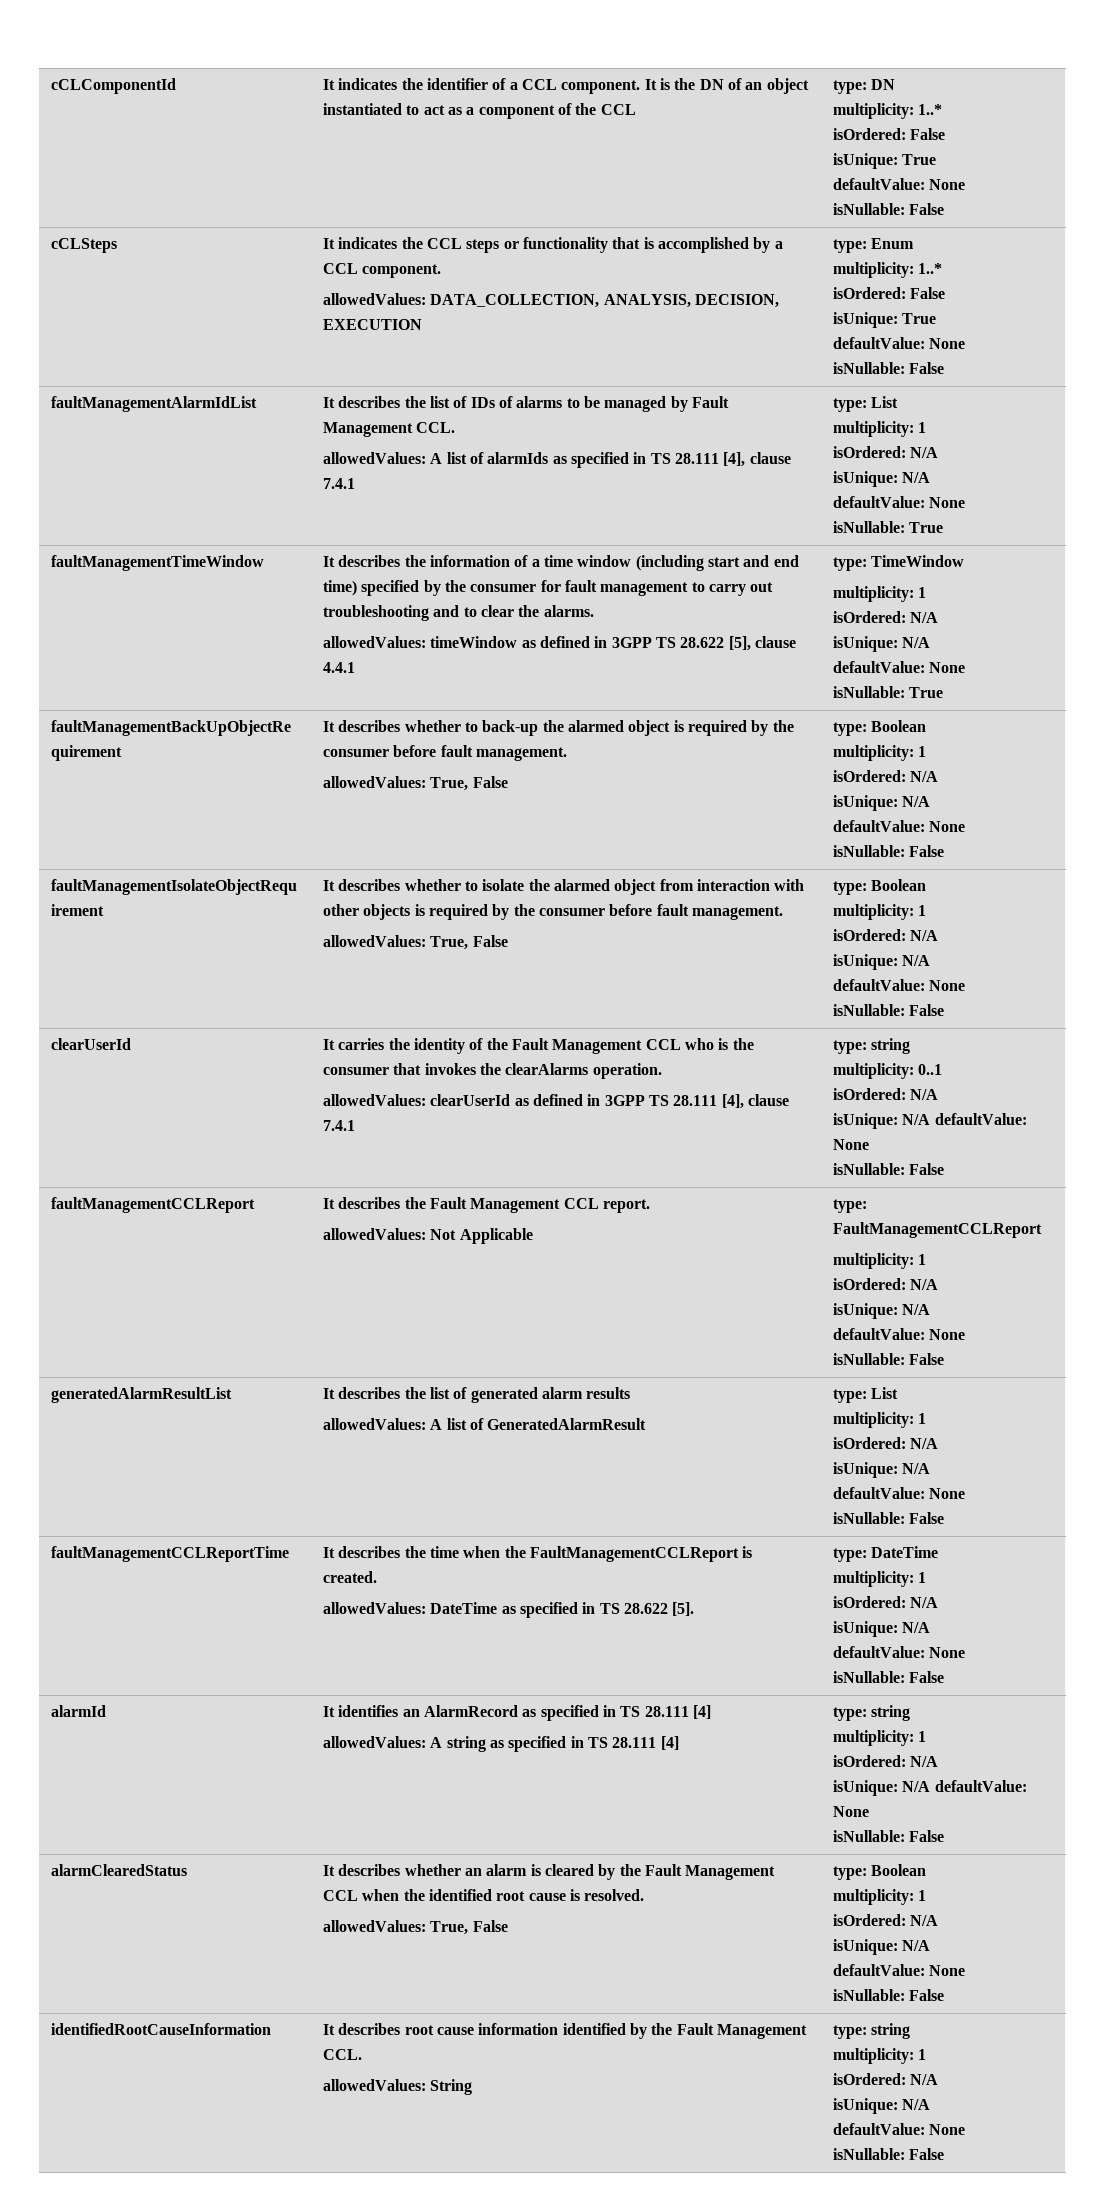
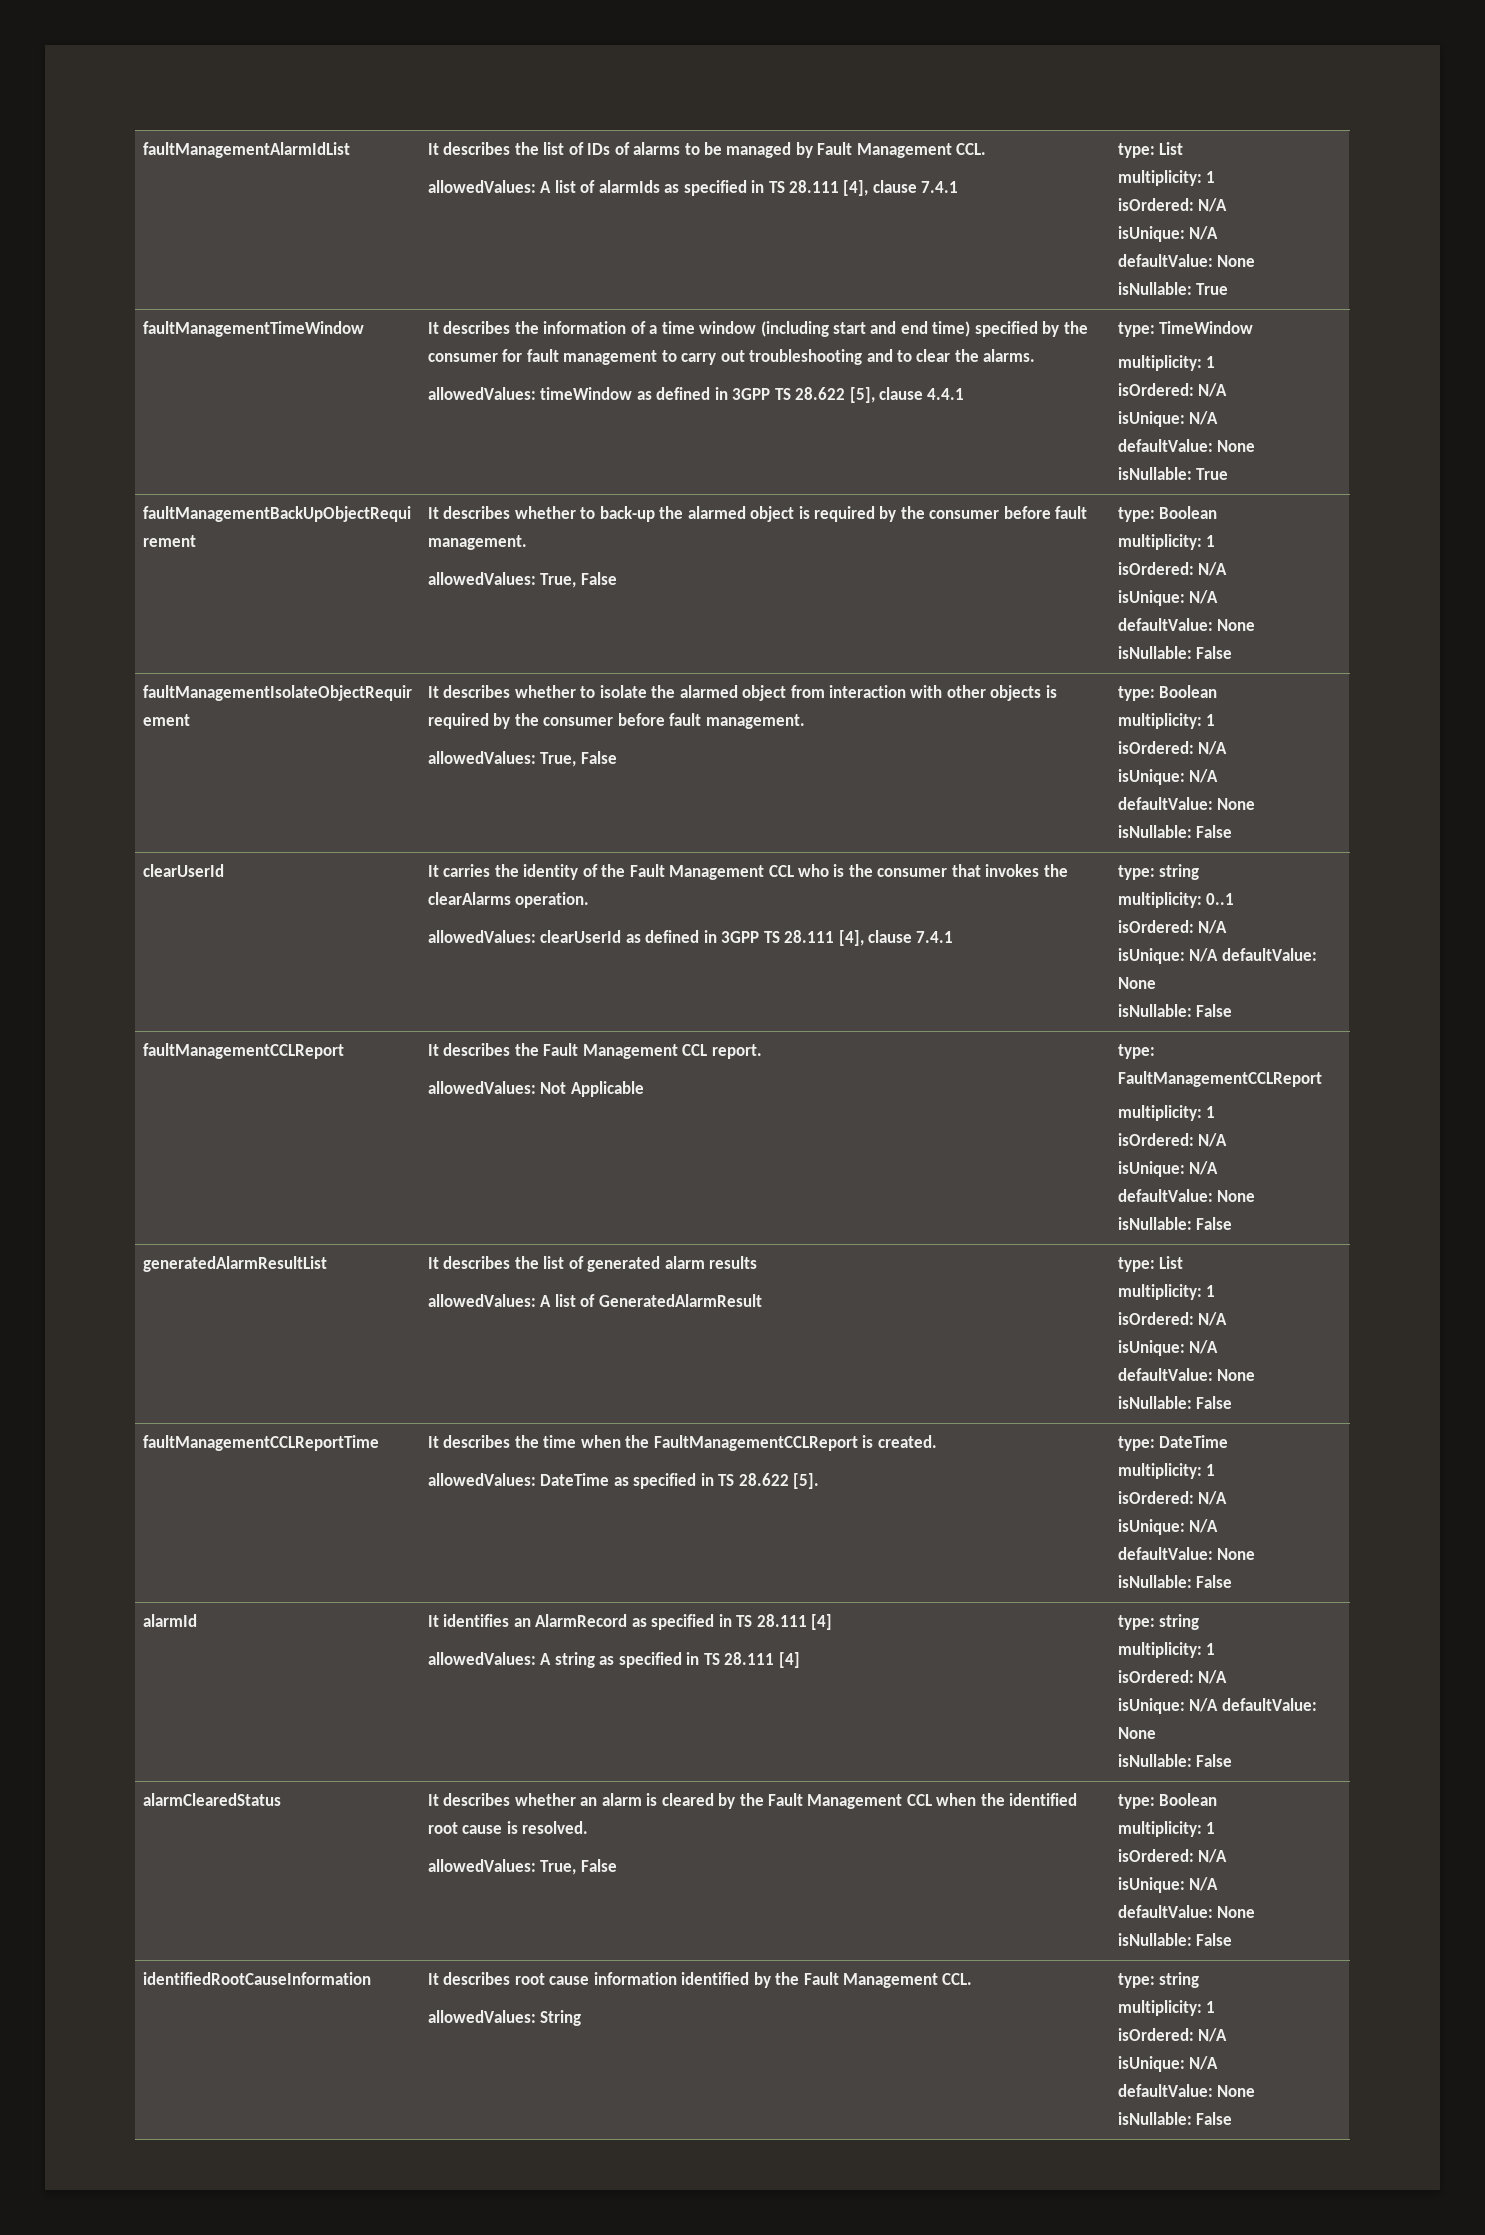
- cCLComponentId | It indicates the identifier of a CCL component. It is the DN of an object instantiated to act as a component of the CCL | type: DN
- multiplicity: 1..*
- isOrdered: False
- isUnique: True
- defaultValue: None
- isNullable: False
- cCLSteps | It indicates the CCL steps or functionality that is accomplished by a CCL component.
- allowedValues: DATA_COLLECTION, ANALYSIS, DECISION, EXECUTION | type: Enum
- multiplicity: 1..*
- isOrdered: False
- isUnique: True
- defaultValue: None
- isNullable: False

